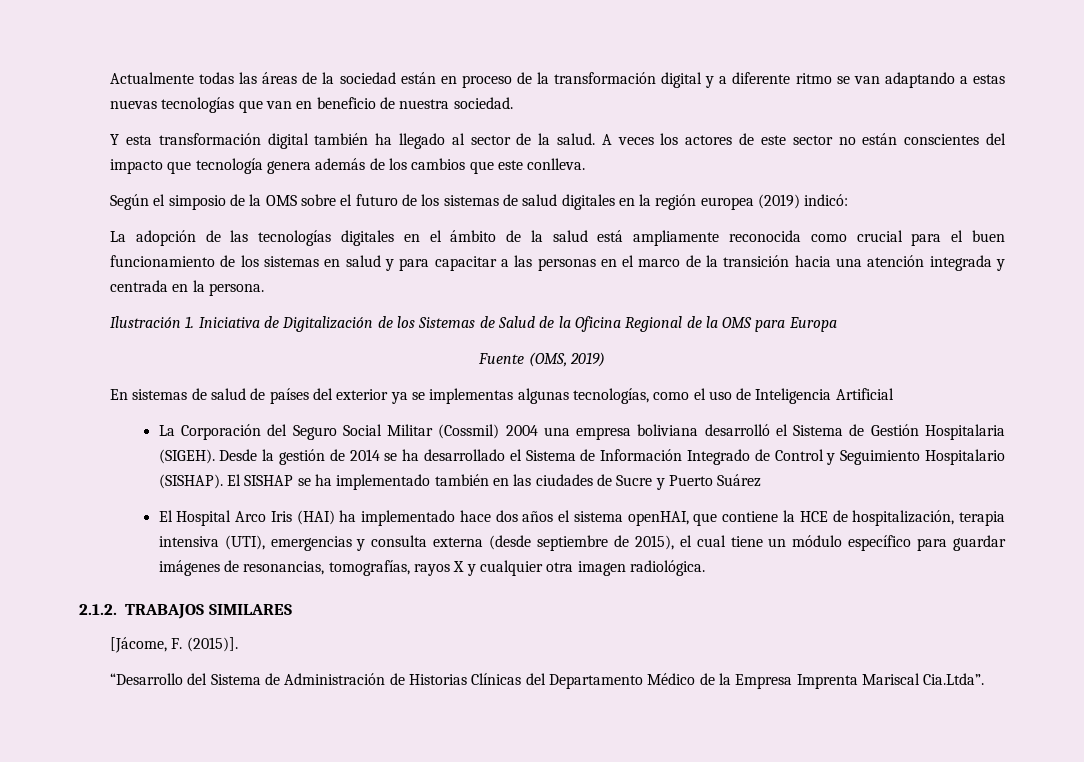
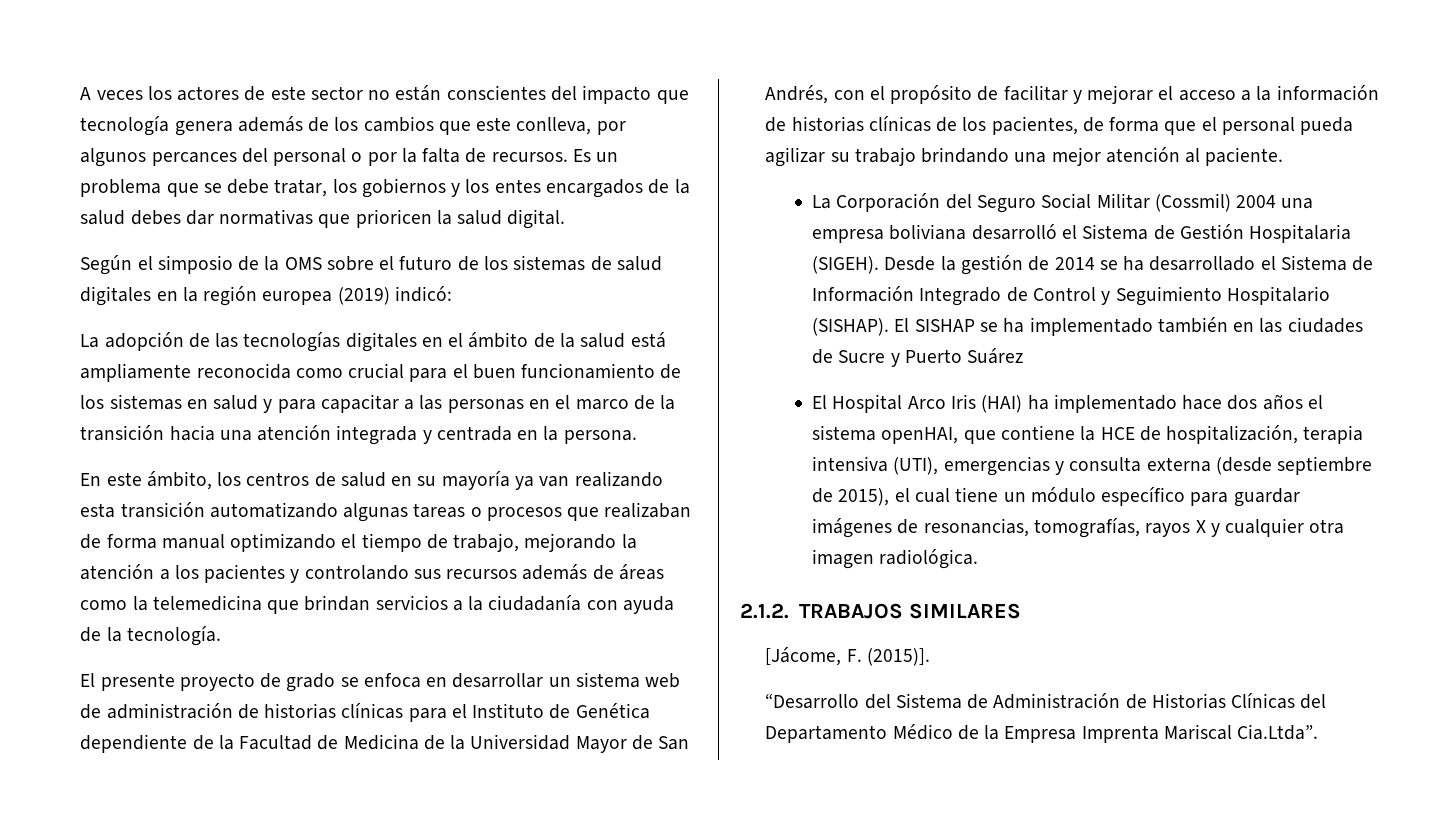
- Actualmente todas las áreas de la sociedad están en proceso de la transformación digital y a diferente ritmo se van adaptando a estas nuevas tecnologías que van en beneficio de nuestra sociedad.
- Y esta transformación digital también ha llegado al sector de la salud. A veces los actores de este sector no están conscientes del impacto que tecnología genera además de los cambios que este conlleva.
+ A veces los actores de este sector no están conscientes del impacto que tecnología genera además de los cambios que este conlleva, por algunos percances del personal o por la falta de recursos. Es un problema que se debe tratar, los gobiernos y los entes encargados de la salud debes dar normativas que prioricen la salud digital.
- Ilustración 1. Iniciativa de Digitalización de los Sistemas de Salud de la Oficina Regional de la OMS para Europa
- Fuente (OMS, 2019)
- En sistemas de salud de países del exterior ya se implementas algunas tecnologías, como el uso de Inteligencia Artificial
+ En este ámbito, los centros de salud en su mayoría ya van realizando esta transición automatizando algunas tareas o procesos que realizaban de forma manual optimizando el tiempo de trabajo, mejorando la atención a los pacientes y controlando sus recursos además de áreas como la telemedicina que brindan servicios a la ciudadanía con ayuda de la tecnología.
+ El presente proyecto de grado se enfoca en desarrollar un sistema web de administración de historias clínicas para el Instituto de Genética dependiente de la Facultad de Medicina de la Universidad Mayor de San Andrés, con el propósito de facilitar y mejorar el acceso a la información de historias clínicas de los pacientes, de forma que el personal pueda agilizar su trabajo brindando una mejor atención al paciente.

